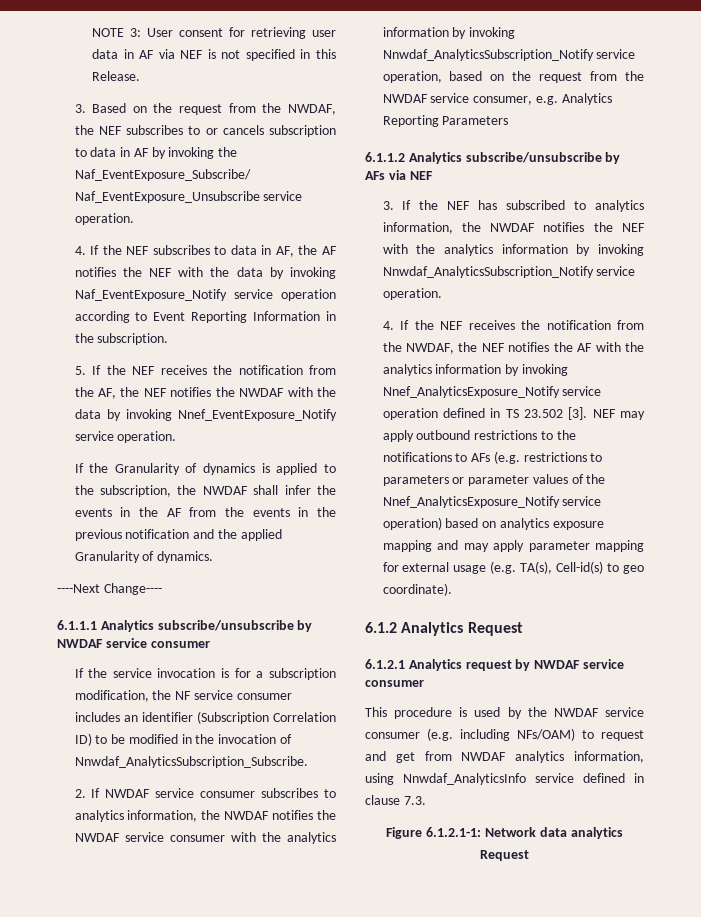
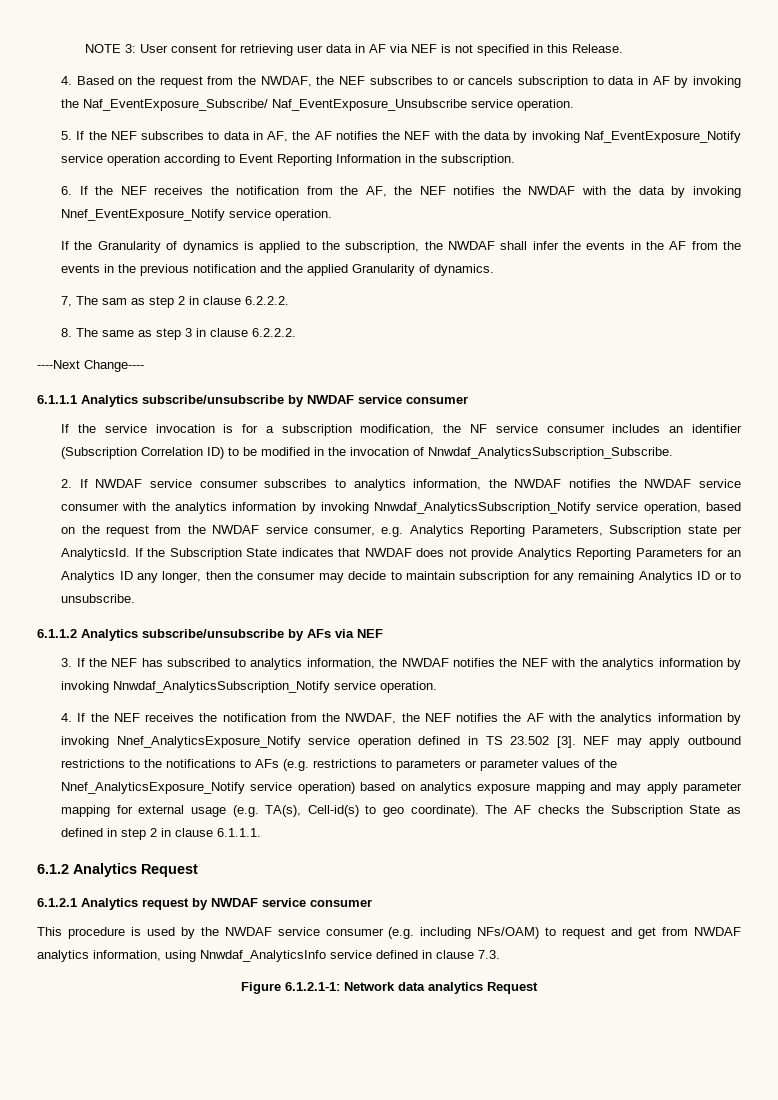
- 3. Based on the request from the NWDAF, the NEF subscribes to or cancels subscription to data in AF by invoking the Naf_EventExposure_Subscribe/ Naf_EventExposure_Unsubscribe service operation.
+ 4. Based on the request from the NWDAF, the NEF subscribes to or cancels subscription to data in AF by invoking the Naf_EventExposure_Subscribe/ Naf_EventExposure_Unsubscribe service operation.
- 4. If the NEF subscribes to data in AF, the AF notifies the NEF with the data by invoking Naf_EventExposure_Notify service operation according to Event Reporting Information in the subscription.
+ 5. If the NEF subscribes to data in AF, the AF notifies the NEF with the data by invoking Naf_EventExposure_Notify service operation according to Event Reporting Information in the subscription.
- 5. If the NEF receives the notification from the AF, the NEF notifies the NWDAF with the data by invoking Nnef_EventExposure_Notify service operation.
+ 6. If the NEF receives the notification from the AF, the NEF notifies the NWDAF with the data by invoking Nnef_EventExposure_Notify service operation.
+ 7, The sam as step 2 in clause 6.2.2.2.
+ 8. The same as step 3 in clause 6.2.2.2.
- 2. If NWDAF service consumer subscribes to analytics information, the NWDAF notifies the NWDAF service consumer with the analytics information by invoking Nnwdaf_AnalyticsSubscription_Notify service operation, based on the request from the NWDAF service consumer, e.g. Analytics Reporting Parameters
+ 2. If NWDAF service consumer subscribes to analytics information, the NWDAF notifies the NWDAF service consumer with the analytics information by invoking Nnwdaf_AnalyticsSubscription_Notify service operation, based on the request from the NWDAF service consumer, e.g. Analytics Reporting Parameters, Subscription state per AnalyticsId. If the Subscription State indicates that NWDAF does not provide Analytics Reporting Parameters for an Analytics ID any longer, then the consumer may decide to maintain subscription for any remaining Analytics ID or to unsubscribe.
+ The AF checks the Subscription State as defined in step 2 in clause 6.1.1.1.

